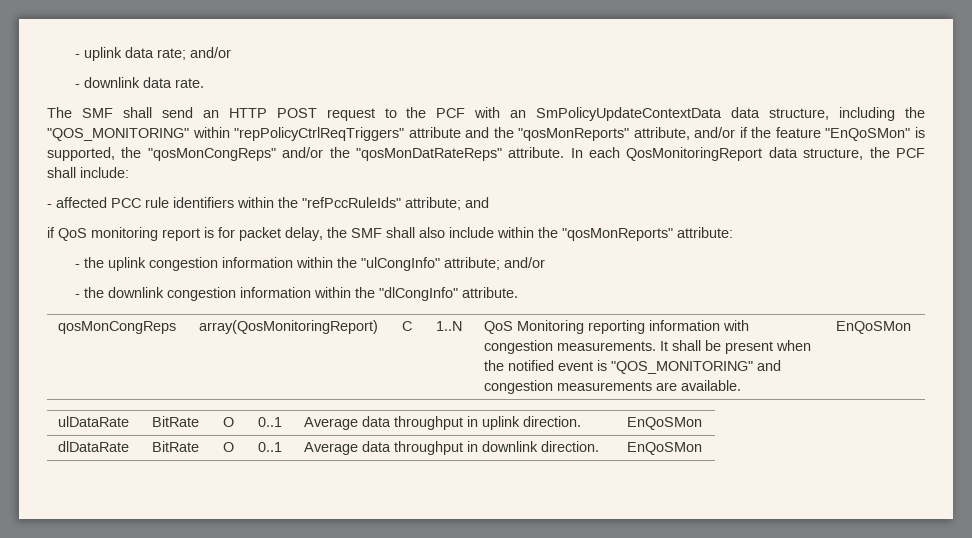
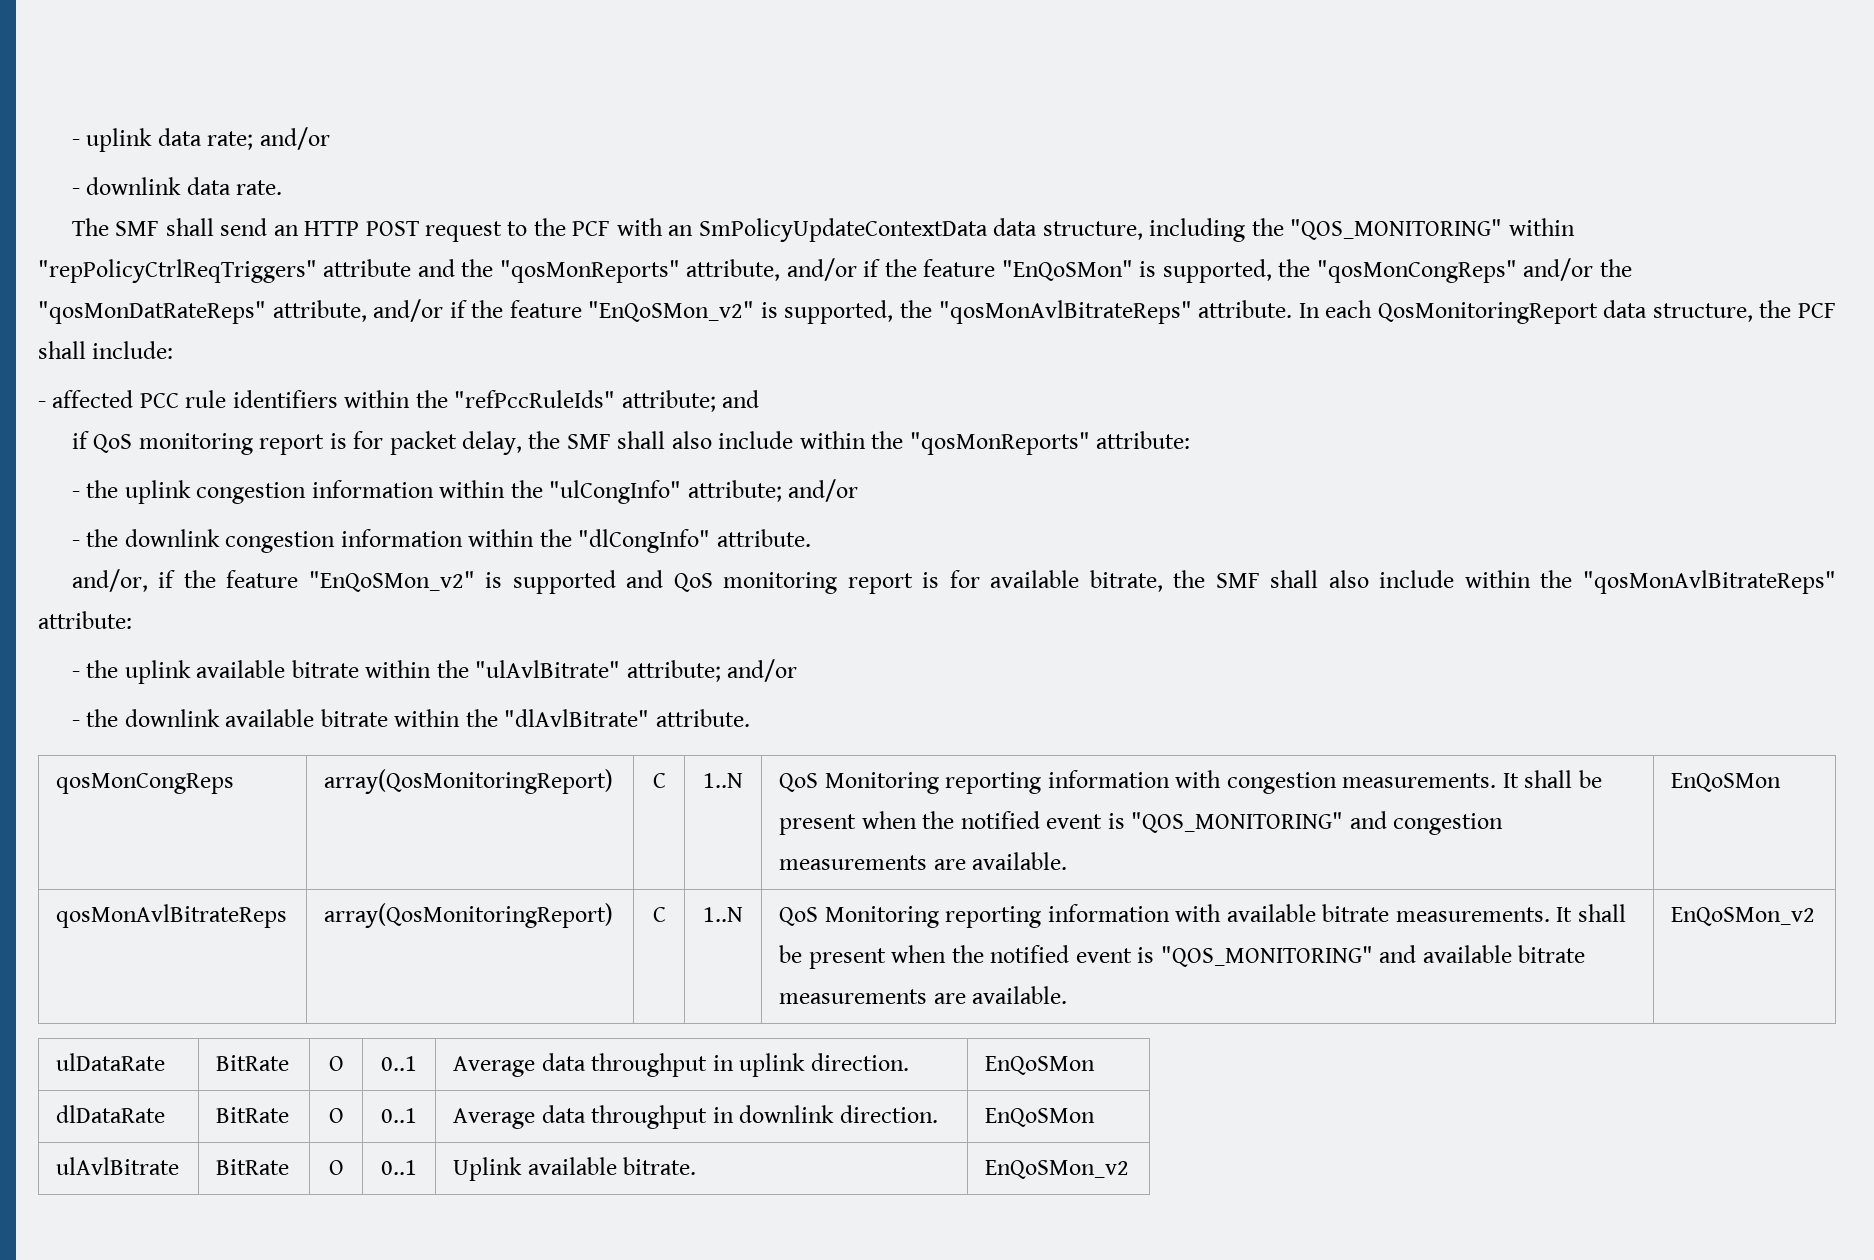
- The SMF shall send an HTTP POST request to the PCF with an SmPolicyUpdateContextData data structure, including the "QOS_MONITORING" within "repPolicyCtrlReqTriggers" attribute and the "qosMonReports" attribute, and/or if the feature "EnQoSMon" is supported, the "qosMonCongReps" and/or the "qosMonDatRateReps" attribute.
+ The SMF shall send an HTTP POST request to the PCF with an SmPolicyUpdateContextData data structure, including the "QOS_MONITORING" within "repPolicyCtrlReqTriggers" attribute and the "qosMonReports" attribute, and/or if the feature "EnQoSMon" is supported, the "qosMonCongReps" and/or the "qosMonDatRateReps" attribute, and/or if the feature "EnQoSMon_v2" is supported, the "qosMonAvlBitrateReps" attribute.
+ and/or, if the feature "EnQoSMon_v2" is supported and QoS monitoring report is for available bitrate, the SMF shall also include within the "qosMonAvlBitrateReps" attribute:
+ - the uplink available bitrate within the "ulAvlBitrate" attribute; and/or
+ - the downlink available bitrate within the "dlAvlBitrate" attribute.
+ qosMonAvlBitrateReps | array(QosMonitoringReport) | C | 1..N | QoS Monitoring reporting information with available bitrate measurements. It shall be present when the notified event is "QOS_MONITORING" and available bitrate measurements are available. | EnQoSMon_v2
+ ulAvlBitrate | BitRate | O | 0..1 | Uplink available bitrate. | EnQoSMon_v2

